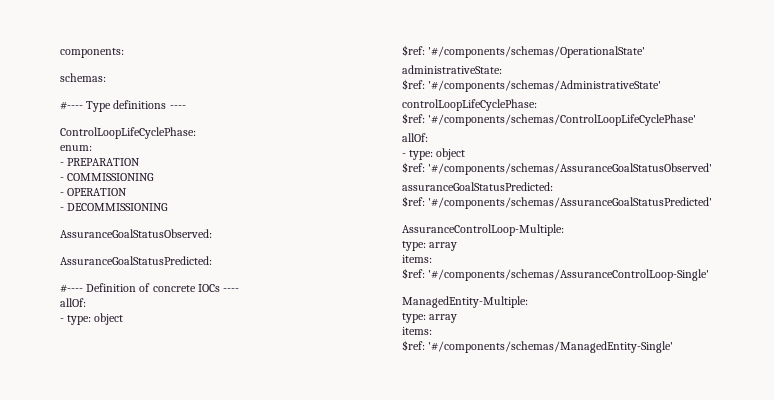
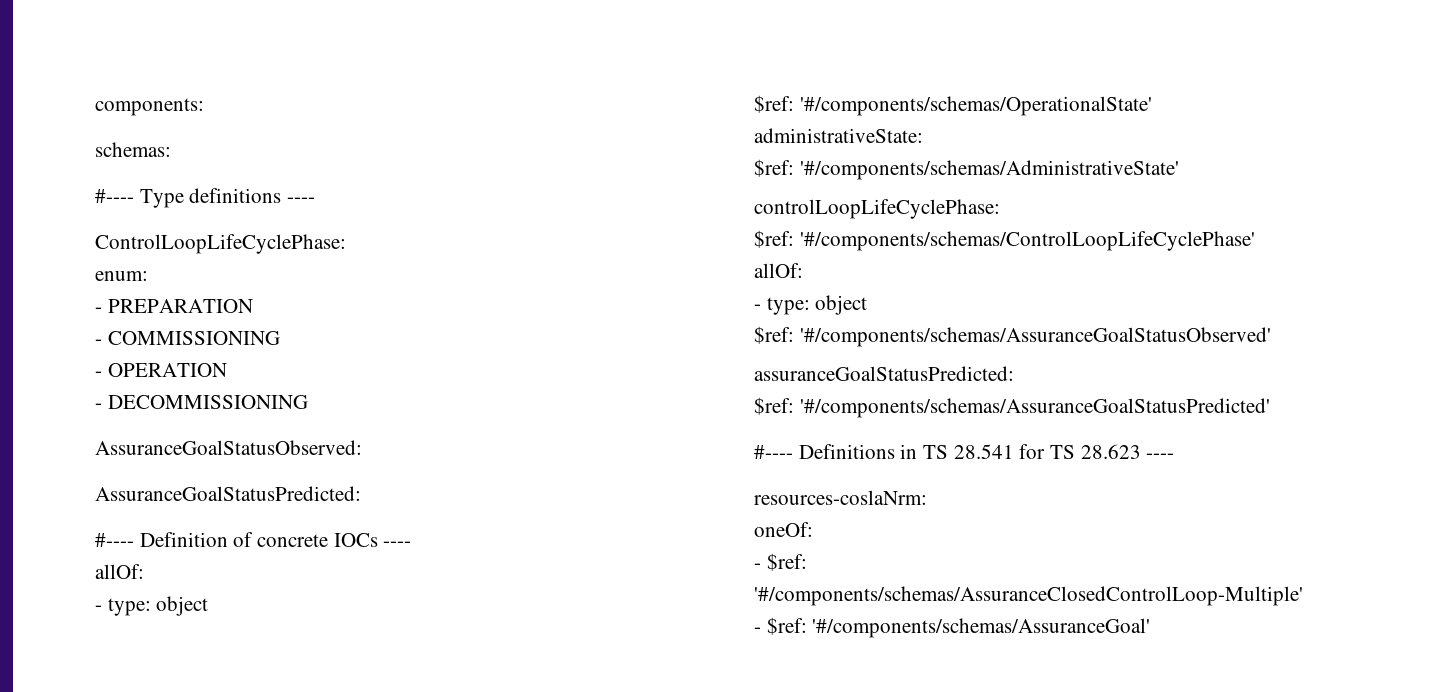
- AssuranceControlLoop-Multiple:
- type: array
- items:
- $ref: '#/components/schemas/AssuranceControlLoop-Single'
- ManagedEntity-Multiple:
- type: array
- items:
- $ref: '#/components/schemas/ManagedEntity-Single'
+ #---- Definitions in TS 28.541 for TS 28.623 ----
+ resources-coslaNrm:
+ oneOf:
+ - $ref: '#/components/schemas/AssuranceClosedControlLoop-Multiple'
+ - $ref: '#/components/schemas/AssuranceGoal'

